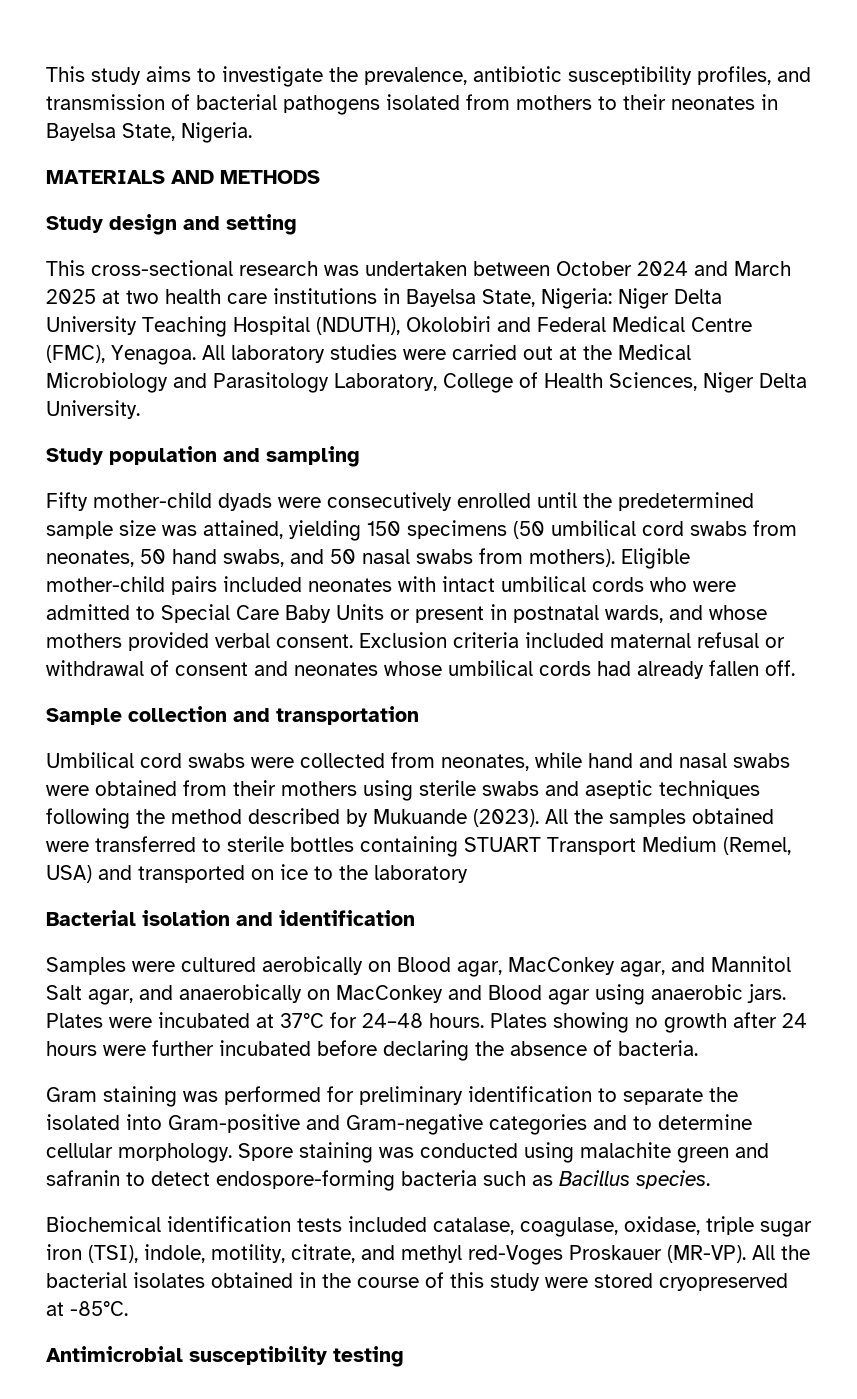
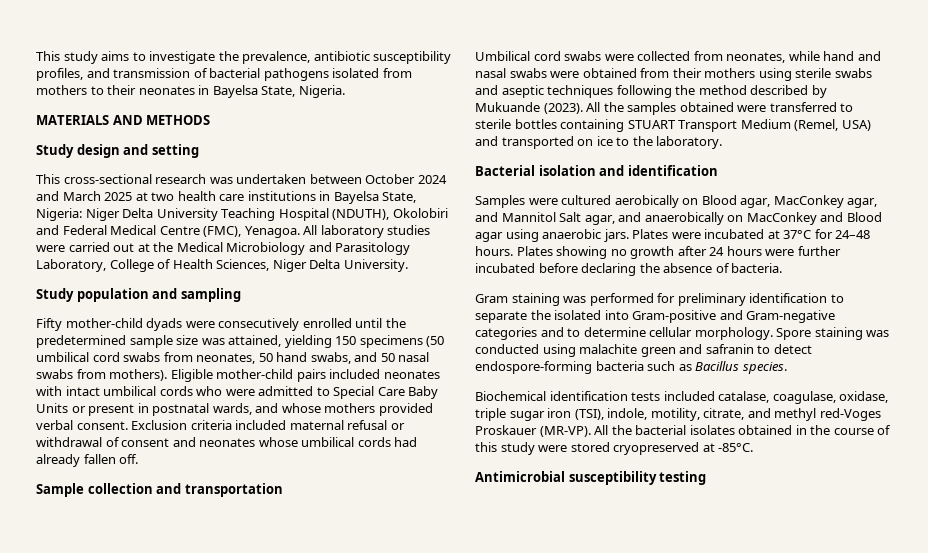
- All the samples obtained were transferred to sterile bottles containing STUART Transport Medium (Remel, USA) and transported on ice to the laboratory
+ All the samples obtained were transferred to sterile bottles containing STUART Transport Medium (Remel, USA) and transported on ice to the laboratory.

